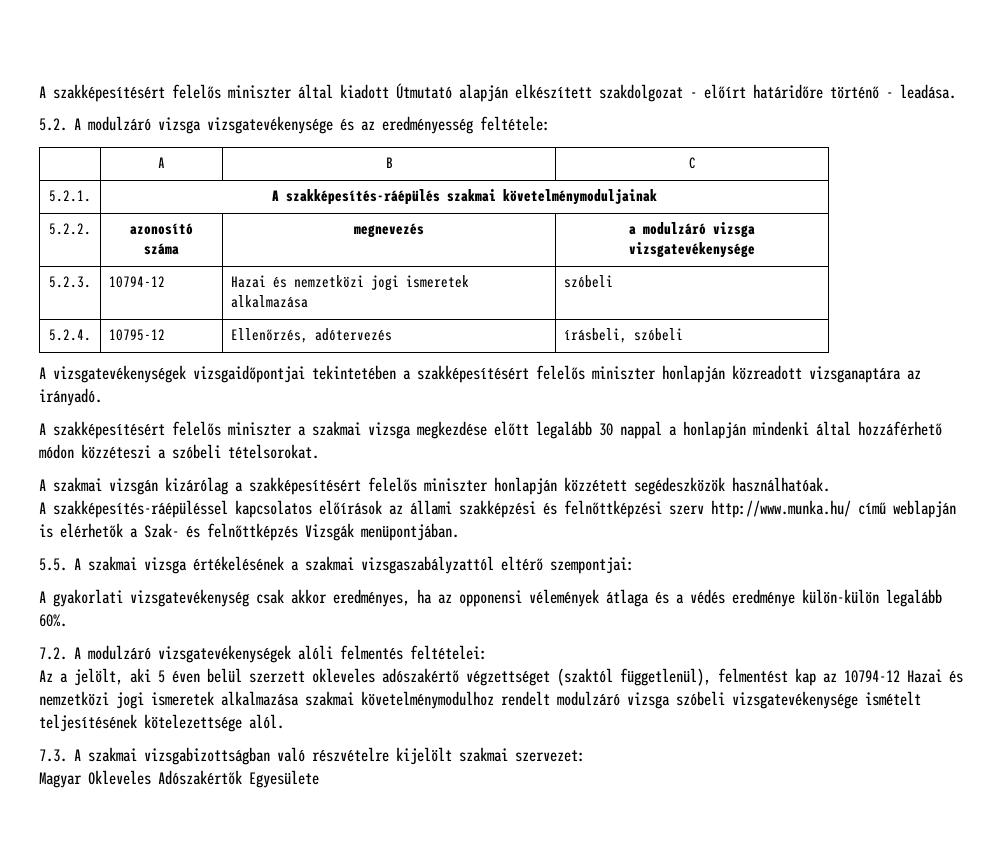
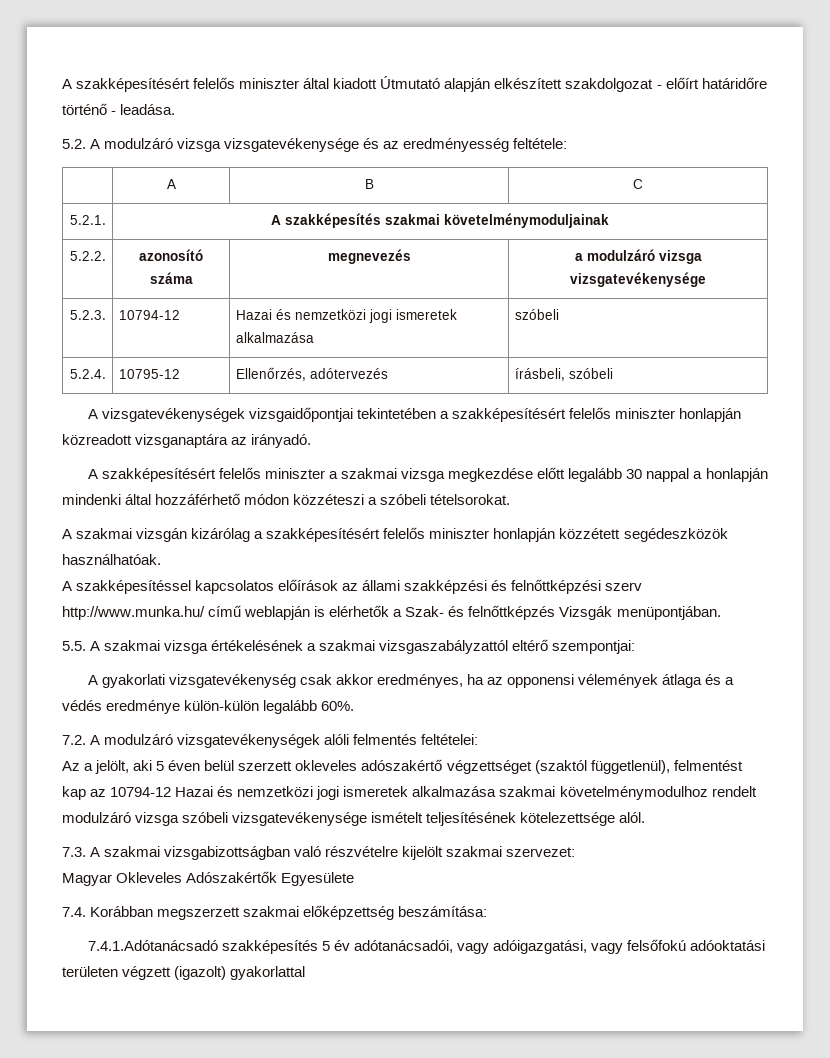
- 5.2.1. | A szakképesítés-ráépülés szakmai követelménymoduljainak
+ 5.2.1. | A szakképesítés szakmai követelménymoduljainak
- A szakképesítés-ráépüléssel kapcsolatos előírások az állami szakképzési és felnőttképzési szerv http://www.munka.hu/ című weblapján is elérhetők a Szak- és felnőttképzés Vizsgák menüpontjában.
+ A szakképesítéssel kapcsolatos előírások az állami szakképzési és felnőttképzési szerv http://www.munka.hu/ című weblapján is elérhetők a Szak- és felnőttképzés Vizsgák menüpontjában.
+ 7.4. Korábban megszerzett szakmai előképzettség beszámítása:
+ 7.4.1.Adótanácsadó szakképesítés 5 év adótanácsadói, vagy adóigazgatási, vagy felsőfokú adóoktatási területen végzett (igazolt) gyakorlattal

